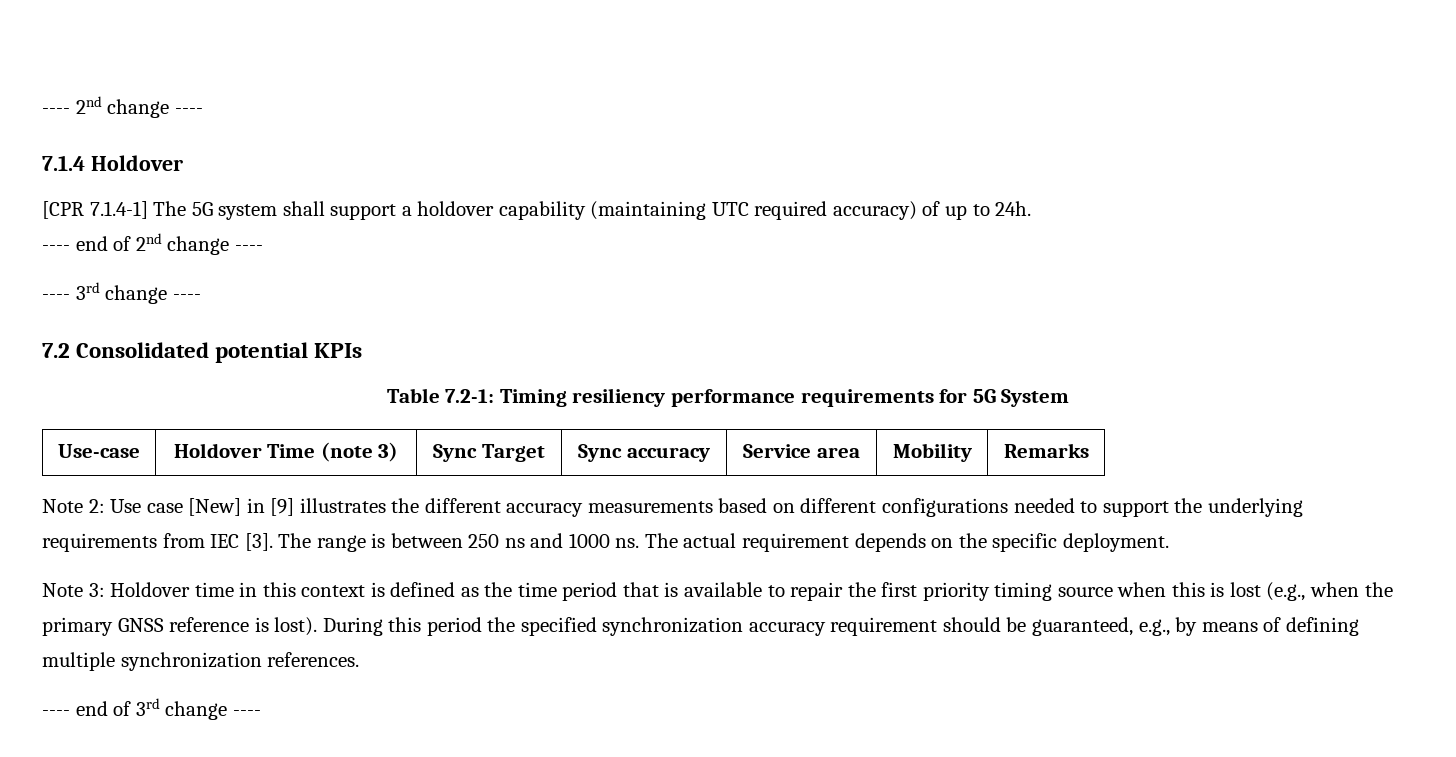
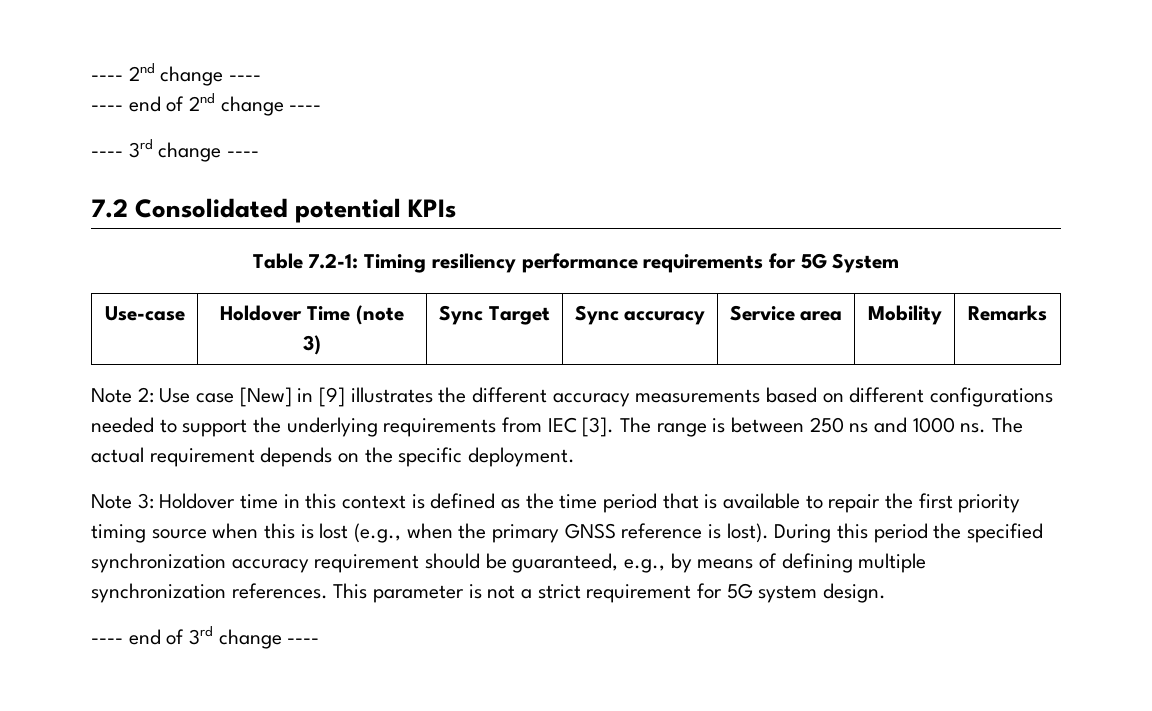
- 7.1.4 Holdover
- [CPR 7.1.4-1] The 5G system shall support a holdover capability (maintaining UTC required accuracy) of up to 24h.
+ This parameter is not a strict requirement for 5G system design.

